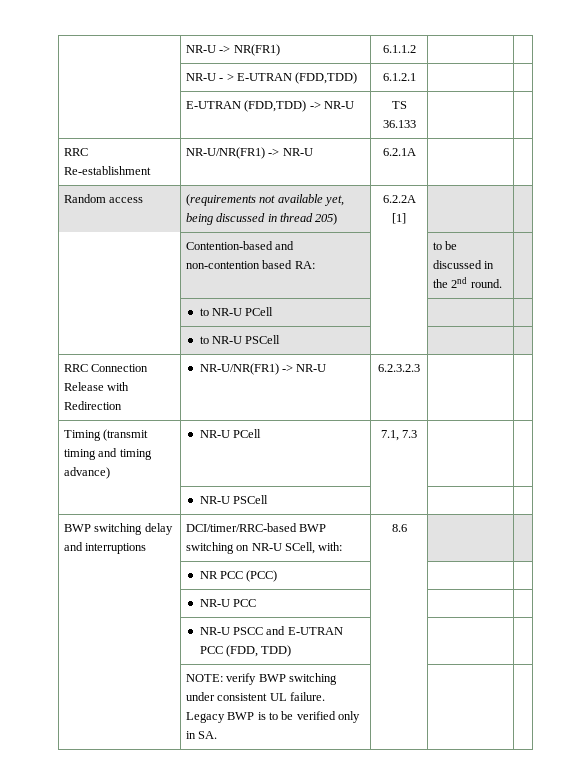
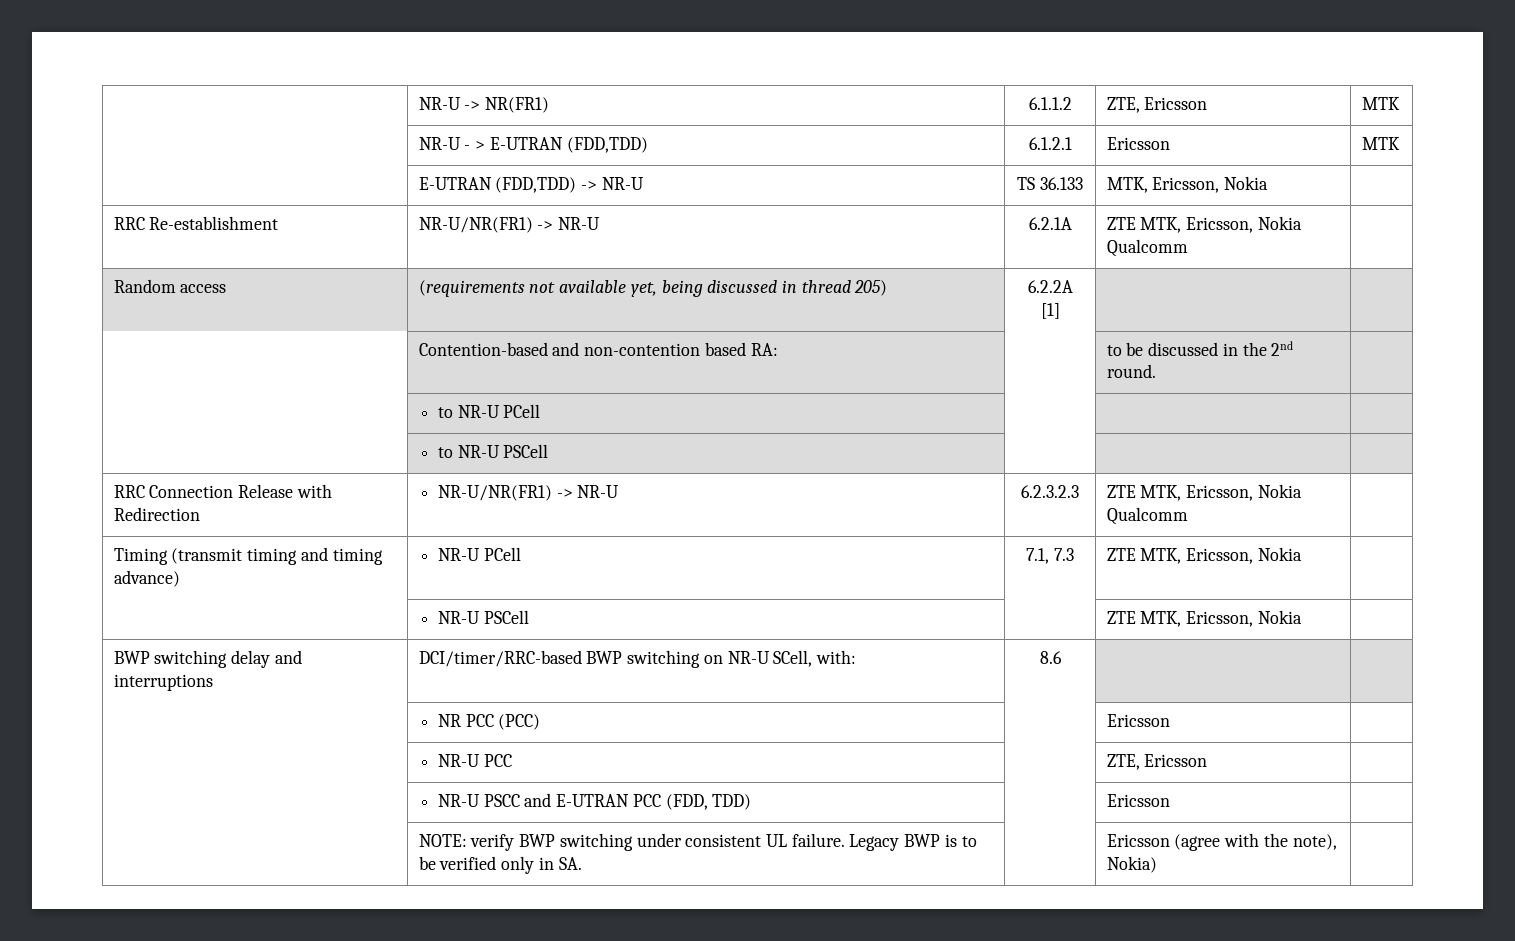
- | NR-U -> NR(FR1) | 6.1.1.2 | |
+ | NR-U -> NR(FR1) | 6.1.1.2 | ZTE, Ericsson | MTK
- | NR-U - > E-UTRAN (FDD,TDD) | 6.1.2.1 | |
+ | NR-U - > E-UTRAN (FDD,TDD) | 6.1.2.1 | Ericsson | MTK
- | E-UTRAN (FDD,TDD) -> NR-U | TS 36.133 | |
+ | E-UTRAN (FDD,TDD) -> NR-U | TS 36.133 | MTK, Ericsson, Nokia |
- RRC Re-establishment | NR-U/NR(FR1) -> NR-U | 6.2.1A | |
+ RRC Re-establishment | NR-U/NR(FR1) -> NR-U | 6.2.1A | ZTE MTK, Ericsson, Nokia Qualcomm |
- RRC Connection Release with Redirection | NR-U/NR(FR1) -> NR-U | 6.2.3.2.3 | |
+ RRC Connection Release with Redirection | NR-U/NR(FR1) -> NR-U | 6.2.3.2.3 | ZTE MTK, Ericsson, Nokia Qualcomm |
- Timing (transmit timing and timing advance) | NR-U PCell | 7.1, 7.3 | |
- | NR-U PSCell | | |
+ Timing (transmit timing and timing advance) | NR-U PCell | 7.1, 7.3 | ZTE MTK, Ericsson, Nokia |
+ | NR-U PSCell | | ZTE MTK, Ericsson, Nokia |
- | NR PCC (PCC) | | |
+ | NR PCC (PCC) | | Ericsson |
- | NR-U PCC | | |
+ | NR-U PCC | | ZTE, Ericsson |
- | NR-U PSCC and E-UTRAN PCC (FDD, TDD) | | |
+ | NR-U PSCC and E-UTRAN PCC (FDD, TDD) | | Ericsson |
- | NOTE: verify BWP switching under consistent UL failure. Legacy BWP is to be verified only in SA. | | |
+ | NOTE: verify BWP switching under consistent UL failure. Legacy BWP is to be verified only in SA. | | Ericsson (agree with the note), Nokia) |

